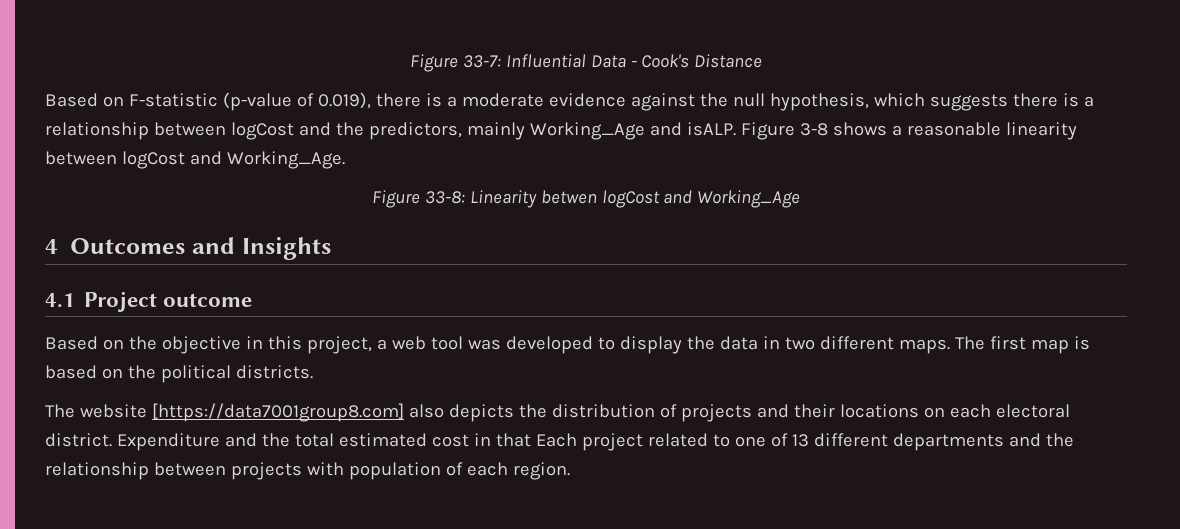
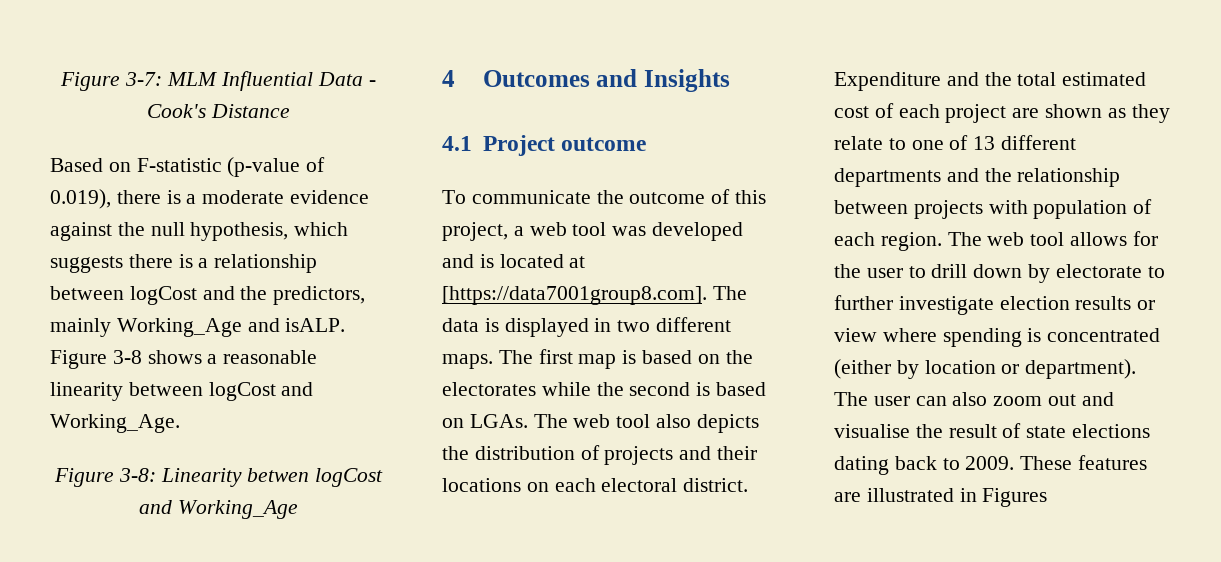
- Figure 33-7: Influential Data - Cook's Distance
+ Figure 3-7: MLM Influential Data - Cook's Distance
- Figure 33-8: Linearity betwen logCost and Working_Age
+ Figure 3-8: Linearity betwen logCost and Working_Age
- Based on the objective in this project, a web tool was developed to display the data in two different maps.
+ To communicate the outcome of this project, a web tool was developed and is located at [https://data7001group8.com]. The data is displayed in two different maps.
- The first map is based on the political districts.
- The website [https://data7001group8.com] also depicts the distribution of projects and their locations on each electoral district.
+ The first map is based on the electorates while the second is based on LGAs. The web tool also depicts the distribution of projects and their locations on each electoral district.
- Expenditure and the total estimated cost in that Each project related to one of 13 different departments and the relationship between projects with population of each region.
+ Expenditure and the total estimated cost of each project are shown as they relate to one of 13 different departments and the relationship between projects with population of each region.
+ The web tool allows for the user to drill down by electorate to further investigate election results or view where spending is concentrated (either by location or department). The user can also zoom out and visualise the result of state elections dating back to 2009. These features are illustrated in Figures

